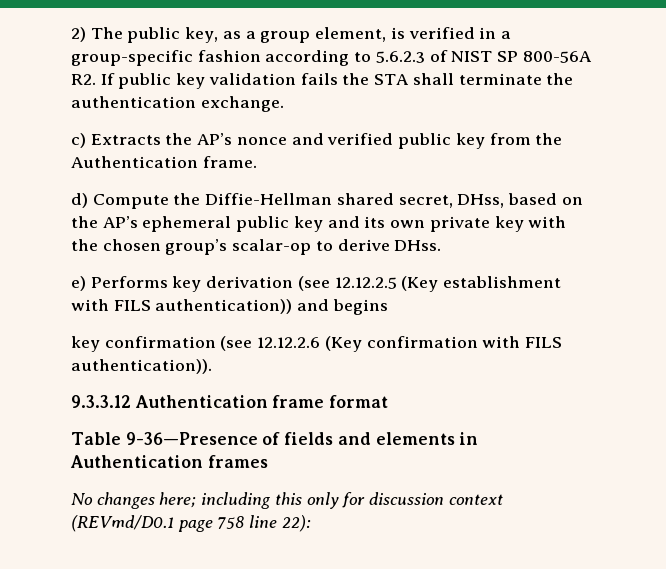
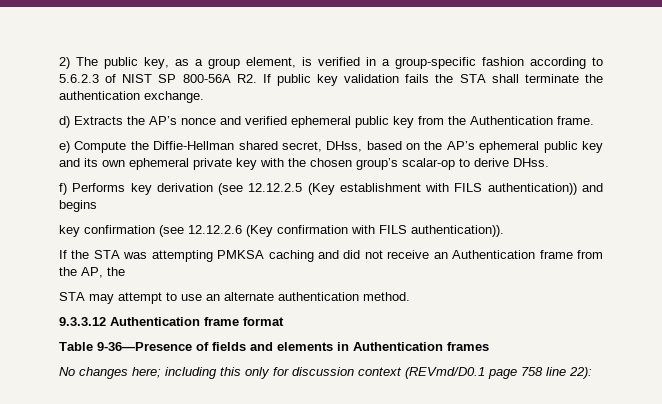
- c) Extracts the AP’s nonce and verified public key from the Authentication frame.
+ d) Extracts the AP’s nonce and verified ephemeral public key from the Authentication frame.
- d) Compute the Diffie-Hellman shared secret, DHss, based on the AP’s ephemeral public key and its own private key with the chosen group’s scalar-op to derive DHss.
+ e) Compute the Diffie-Hellman shared secret, DHss, based on the AP’s ephemeral public key and its own ephemeral private key with the chosen group’s scalar-op to derive DHss.
- e) Performs key derivation (see 12.12.2.5 (Key establishment with FILS authentication)) and begins
+ f) Performs key derivation (see 12.12.2.5 (Key establishment with FILS authentication)) and begins
+ If the STA was attempting PMKSA caching and did not receive an Authentication frame from the AP, the
+ STA may attempt to use an alternate authentication method.

